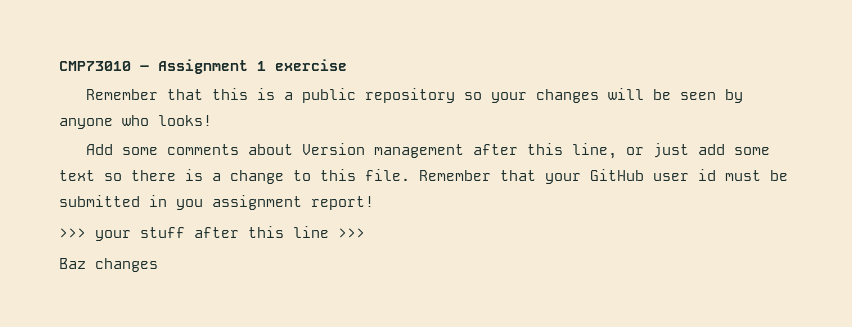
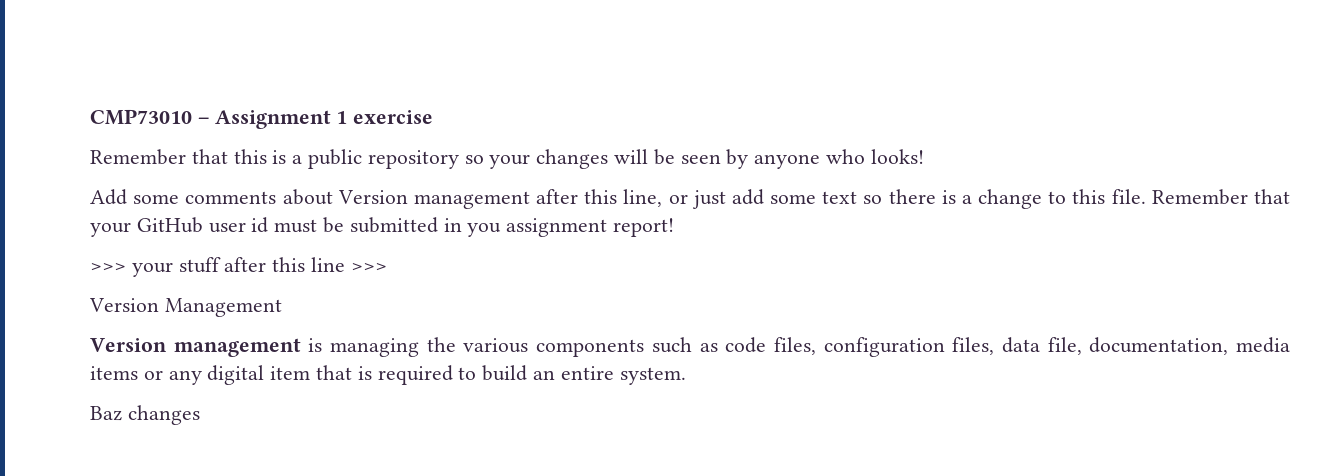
+ Version Management
+ Version management is managing the various components such as code files, configuration files, data file, documentation, media items or any digital item that is required to build an entire system.

